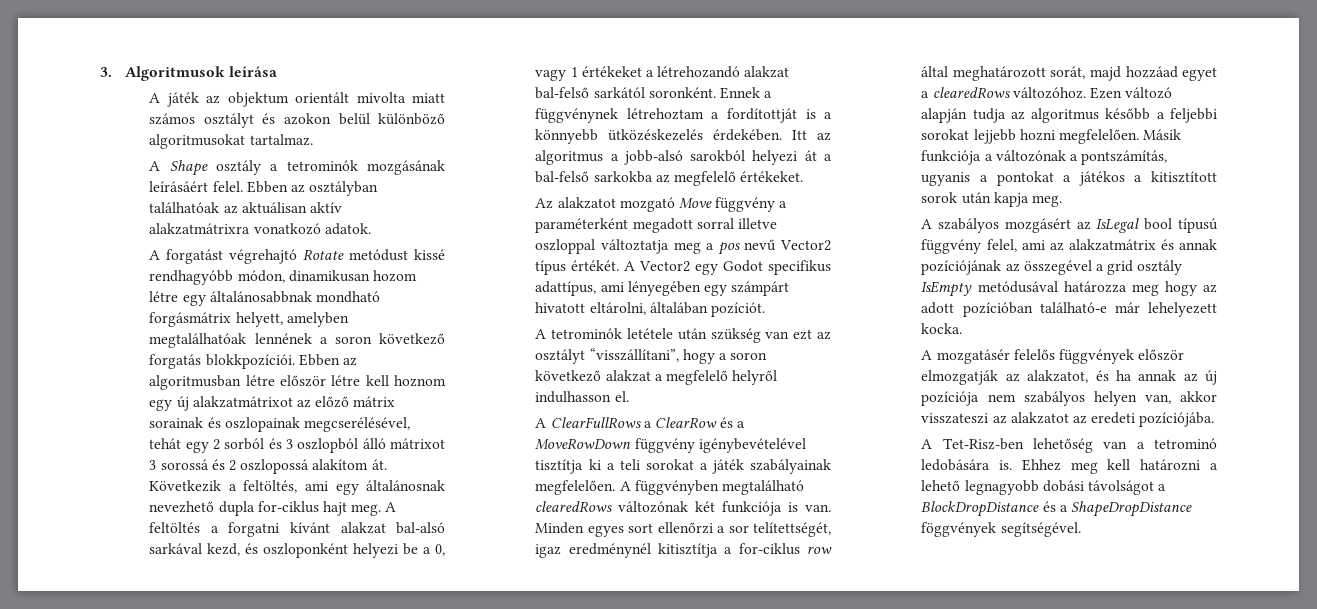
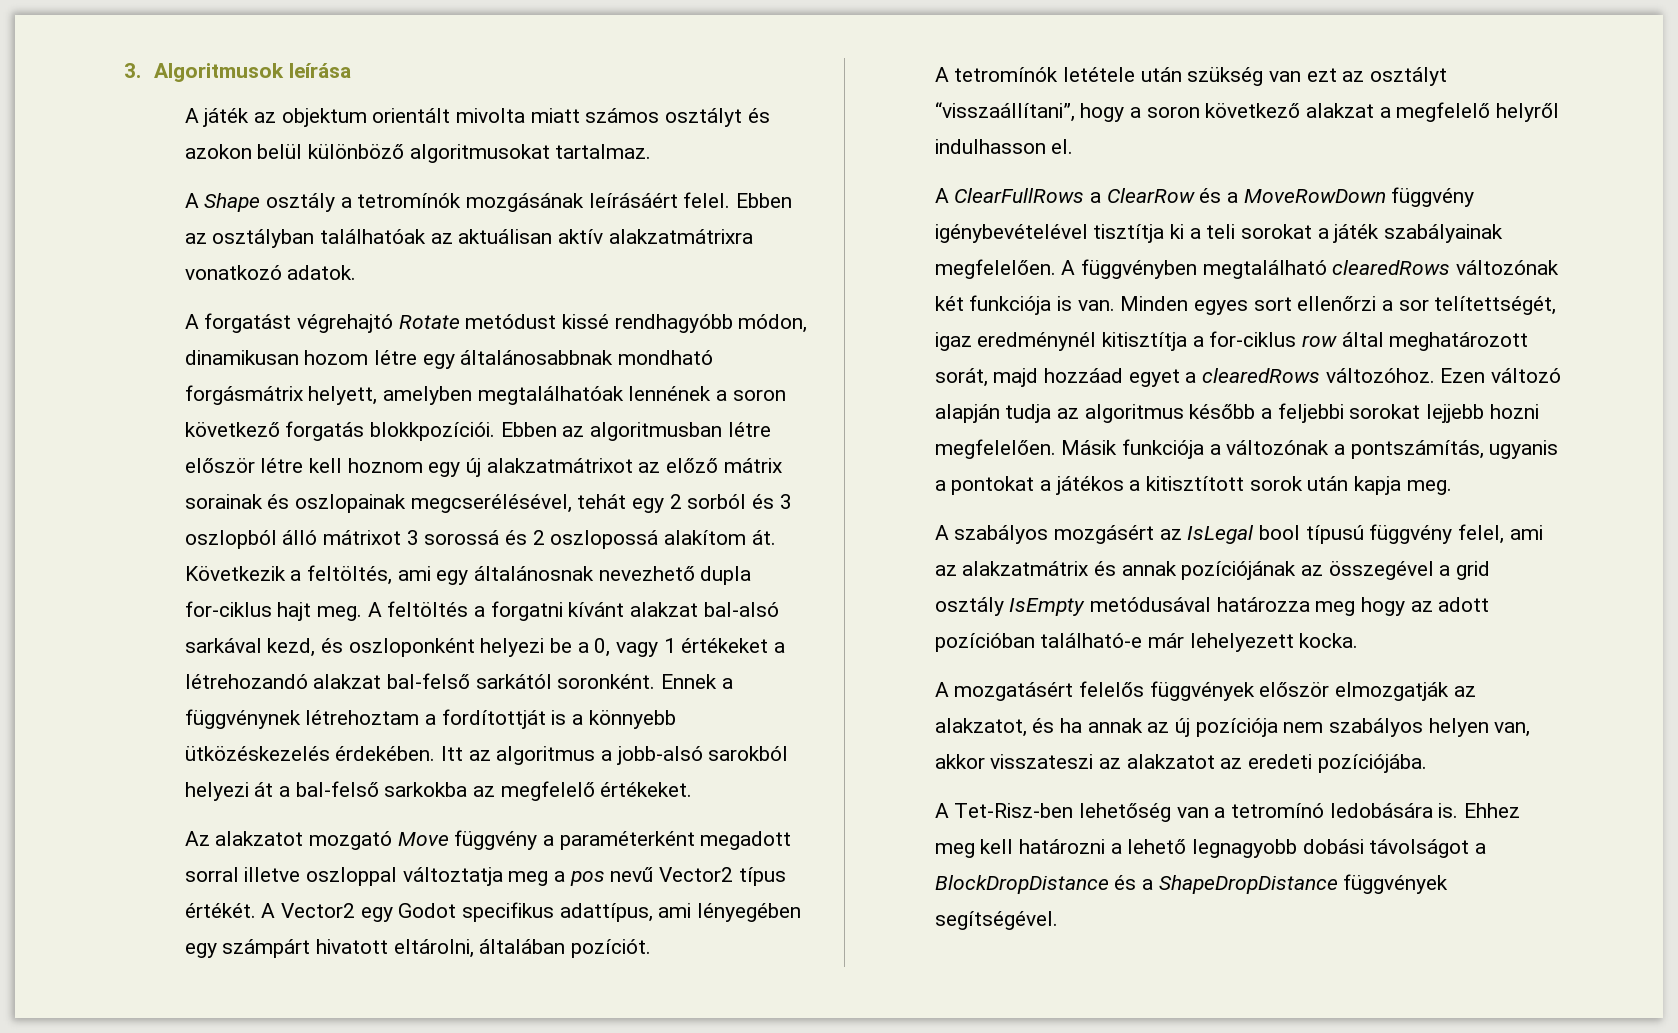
- A Shape osztály a tetrominók mozgásának leírásáért felel.
+ A Shape osztály a tetromínók mozgásának leírásáért felel.
- A tetrominók letétele után szükség van ezt az osztályt “visszállítani”, hogy a soron következő alakzat a megfelelő helyről indulhasson el.
+ A tetromínók letétele után szükség van ezt az osztályt “visszaállítani”, hogy a soron következő alakzat a megfelelő helyről indulhasson el.
- A mozgatásér felelős függvények először elmozgatják az alakzatot, és ha annak az új pozíciója nem szabályos helyen van, akkor visszateszi az alakzatot az eredeti pozíciójába.
+ A mozgatásért felelős függvények először elmozgatják az alakzatot, és ha annak az új pozíciója nem szabályos helyen van, akkor visszateszi az alakzatot az eredeti pozíciójába.
- A Tet-Risz-ben lehetőség van a tetrominó ledobására is.
+ A Tet-Risz-ben lehetőség van a tetromínó ledobására is.
- Ehhez meg kell határozni a lehető legnagyobb dobási távolságot a BlockDropDistance és a ShapeDropDistance föggvények segítségével.
+ Ehhez meg kell határozni a lehető legnagyobb dobási távolságot a BlockDropDistance és a ShapeDropDistance függvények segítségével.

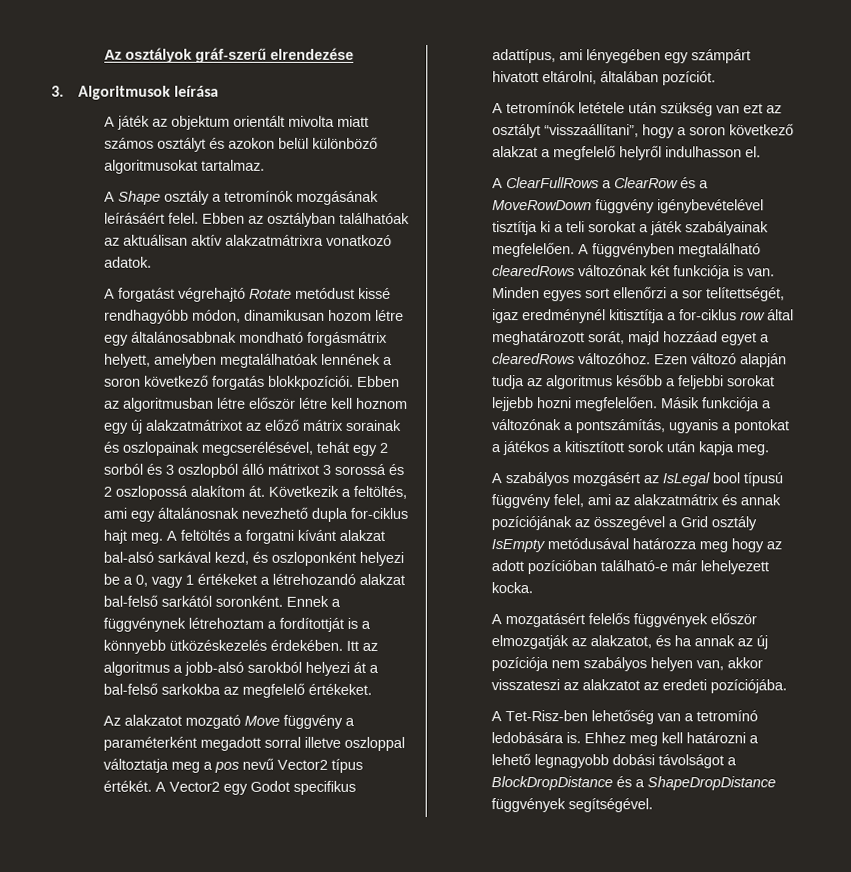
+ Az osztályok gráf-szerű elrendezése
- A szabályos mozgásért az IsLegal bool típusú függvény felel, ami az alakzatmátrix és annak pozíciójának az összegével a grid osztály IsEmpty metódusával határozza meg hogy az adott pozícióban található-e már lehelyezett kocka.
+ A szabályos mozgásért az IsLegal bool típusú függvény felel, ami az alakzatmátrix és annak pozíciójának az összegével a Grid osztály IsEmpty metódusával határozza meg hogy az adott pozícióban található-e már lehelyezett kocka.

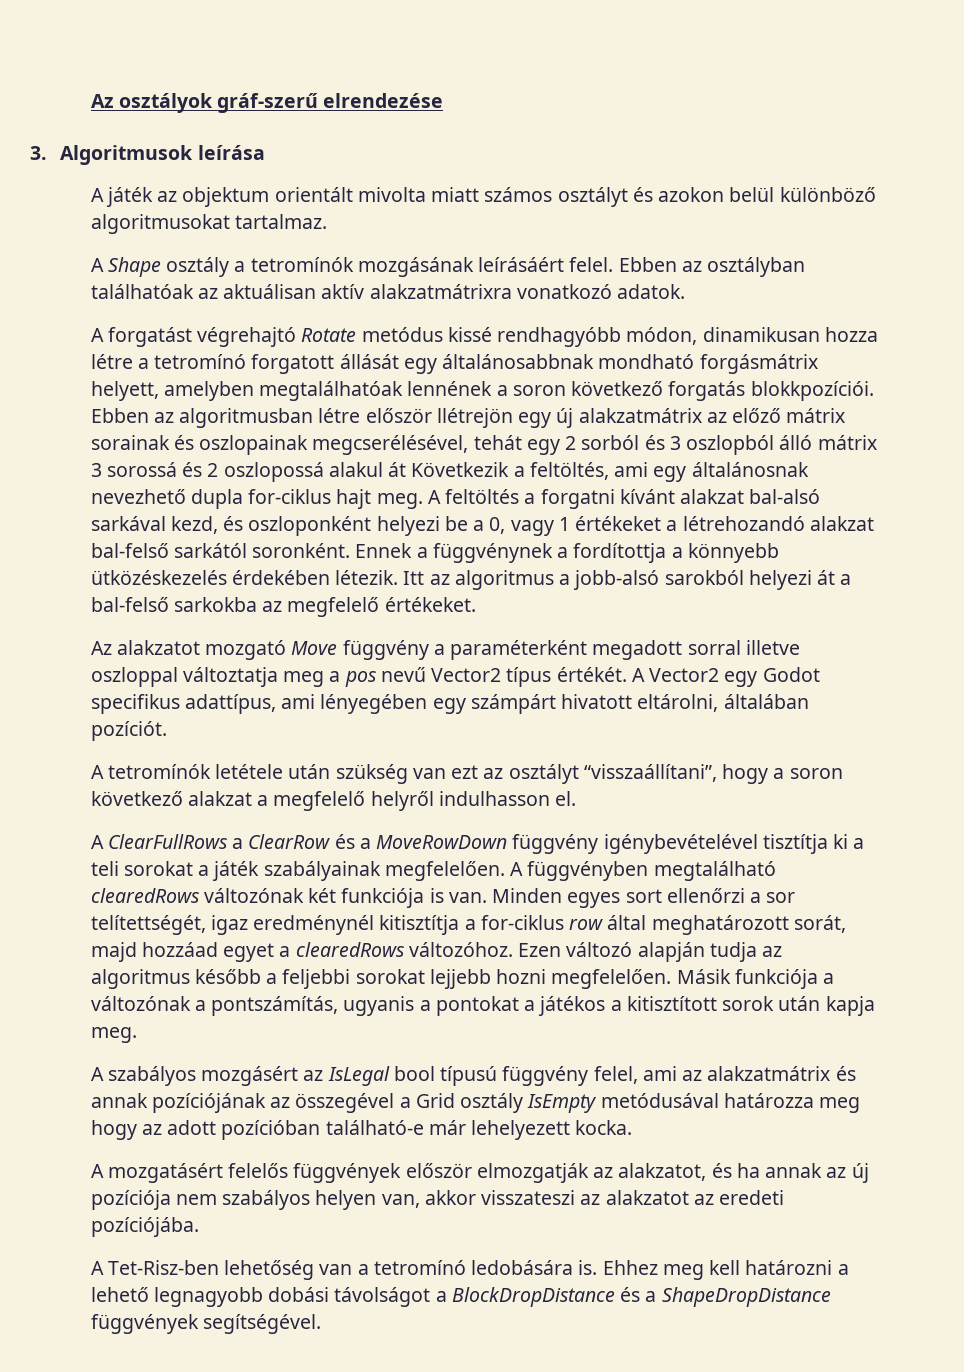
- A forgatást végrehajtó Rotate metódust kissé rendhagyóbb módon, dinamikusan hozom létre egy általánosabbnak mondható forgásmátrix helyett, amelyben megtalálhatóak lennének a soron következő forgatás blokkpozíciói.
+ A forgatást végrehajtó Rotate metódus kissé rendhagyóbb módon, dinamikusan hozza létre a tetromínó forgatott állását egy általánosabbnak mondható forgásmátrix helyett, amelyben megtalálhatóak lennének a soron következő forgatás blokkpozíciói.
- Ebben az algoritmusban létre először létre kell hoznom egy új alakzatmátrixot az előző mátrix sorainak és oszlopainak megcserélésével, tehát egy 2 sorból és 3 oszlopból álló mátrixot 3 sorossá és 2 oszlopossá alakítom át. Következik a feltöltés, ami egy általánosnak nevezhető dupla for-ciklus hajt meg.
+ Ebben az algoritmusban létre először llétrejön egy új alakzatmátrix az előző mátrix sorainak és oszlopainak megcserélésével, tehát egy 2 sorból és 3 oszlopból álló mátrix 3 sorossá és 2 oszlopossá alakul át Következik a feltöltés, ami egy általánosnak nevezhető dupla for-ciklus hajt meg.
- Ennek a függvénynek létrehoztam a fordítottját is a könnyebb ütközéskezelés érdekében.
+ Ennek a függvénynek a fordítottja a könnyebb ütközéskezelés érdekében létezik.

